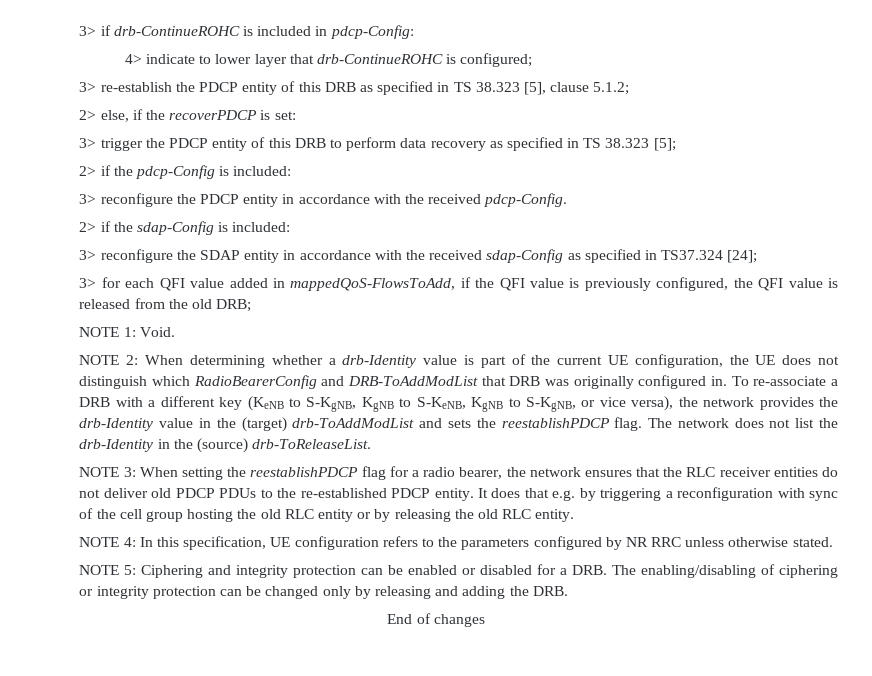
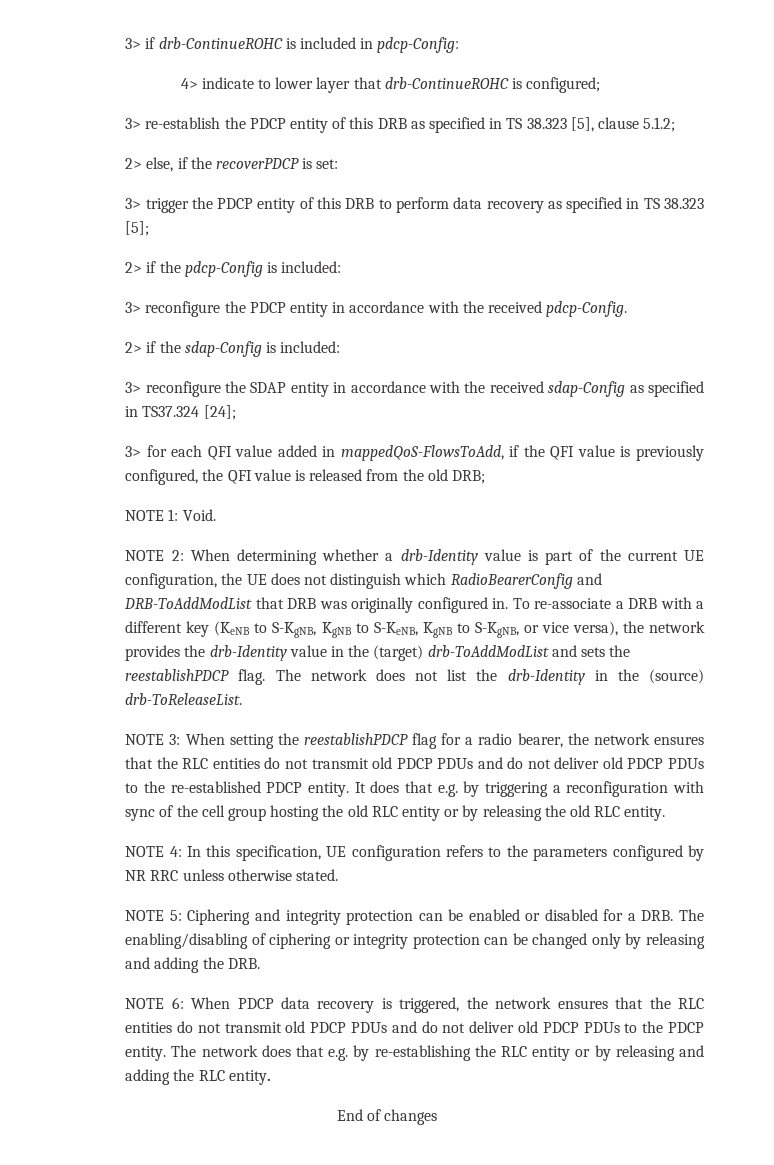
- NOTE 3: When setting the reestablishPDCP flag for a radio bearer, the network ensures that the RLC receiver entities do not deliver old PDCP PDUs to the re-established PDCP entity.
+ NOTE 3: When setting the reestablishPDCP flag for a radio bearer, the network ensures that the RLC entities do not transmit old PDCP PDUs and do not deliver old PDCP PDUs to the re-established PDCP entity.
+ NOTE 6: When PDCP data recovery is triggered, the network ensures that the RLC entities do not transmit old PDCP PDUs and do not deliver old PDCP PDUs to the PDCP entity. The network does that e.g. by re-establishing the RLC entity or by releasing and adding the RLC entity.

